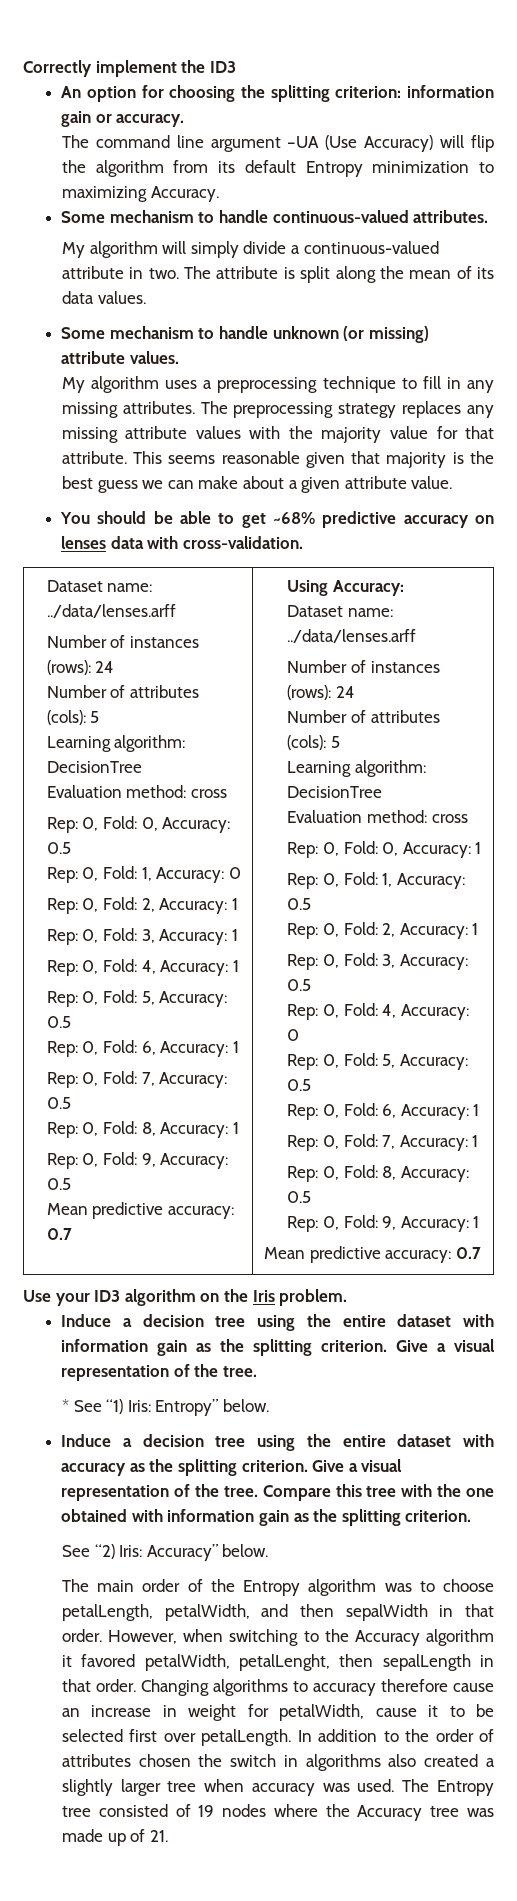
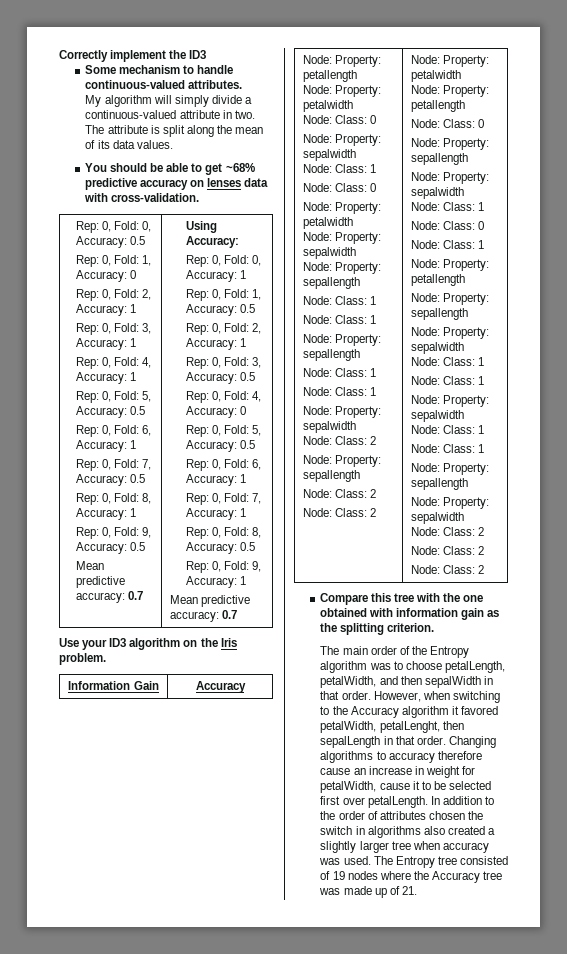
- An option for choosing the splitting criterion: information gain or accuracy.
- The command line argument –UA (Use Accuracy) will flip the algorithm from its default Entropy minimization to maximizing Accuracy.
- Some mechanism to handle unknown (or missing) attribute values.
- My algorithm uses a preprocessing technique to fill in any missing attributes. The preprocessing strategy replaces any missing attribute values with the majority value for that attribute. This seems reasonable given that majority is the best guess we can make about a given attribute value.
  You should be able to get ~68% predictive accuracy on lenses data with cross-validation.
- Dataset name: ../data/lenses.arff
- Number of instances (rows): 24
- Number of attributes (cols): 5
- Learning algorithm: DecisionTree
- Evaluation method: cross
  Using Accuracy:
- Dataset name: ../data/lenses.arff
- Number of instances (rows): 24
- Number of attributes (cols): 5
- Learning algorithm: DecisionTree
- Evaluation method: cross
- Induce a decision tree using the entire dataset with information gain as the splitting criterion. Give a visual representation of the tree.
- * See “1) Iris: Entropy” below.
- Induce a decision tree using the entire dataset with accuracy as the splitting criterion. Give a visual representation of the tree. Compare this tree with the one obtained with information gain as the splitting criterion.
+ Information Gain | Accuracy
+ Node: Property: petallength
+ Node: Property: petalwidth
+ Node: Class: 0
+ Node: Property: sepalwidth
+ Node: Class: 1
+ Node: Class: 0
+ Node: Property: petalwidth
+ Node: Property: sepalwidth
+ Node: Property: sepallength
+ Node: Class: 1
+ Node: Class: 1
+ Node: Property: sepallength
+ Node: Class: 1
+ Node: Class: 1
+ Node: Property: sepalwidth
+ Node: Class: 2
+ Node: Property: sepallength
+ Node: Class: 2
+ Node: Class: 2 | Node: Property: petalwidth
+ Node: Property: petallength
+ Node: Class: 0
+ Node: Property: sepallength
+ Node: Property: sepalwidth
+ Node: Class: 1
+ Node: Class: 0
+ Node: Class: 1
+ Node: Property: petallength
+ Node: Property: sepallength
+ Node: Property: sepalwidth
+ Node: Class: 1
+ Node: Class: 1
+ Node: Property: sepalwidth
+ Node: Class: 1
+ Node: Class: 1
+ Node: Property: sepallength
+ Node: Property: sepalwidth
+ Node: Class: 2
+ Node: Class: 2
+ Node: Class: 2
+ Compare this tree with the one obtained with information gain as the splitting criterion.
- See “2) Iris: Accuracy” below.

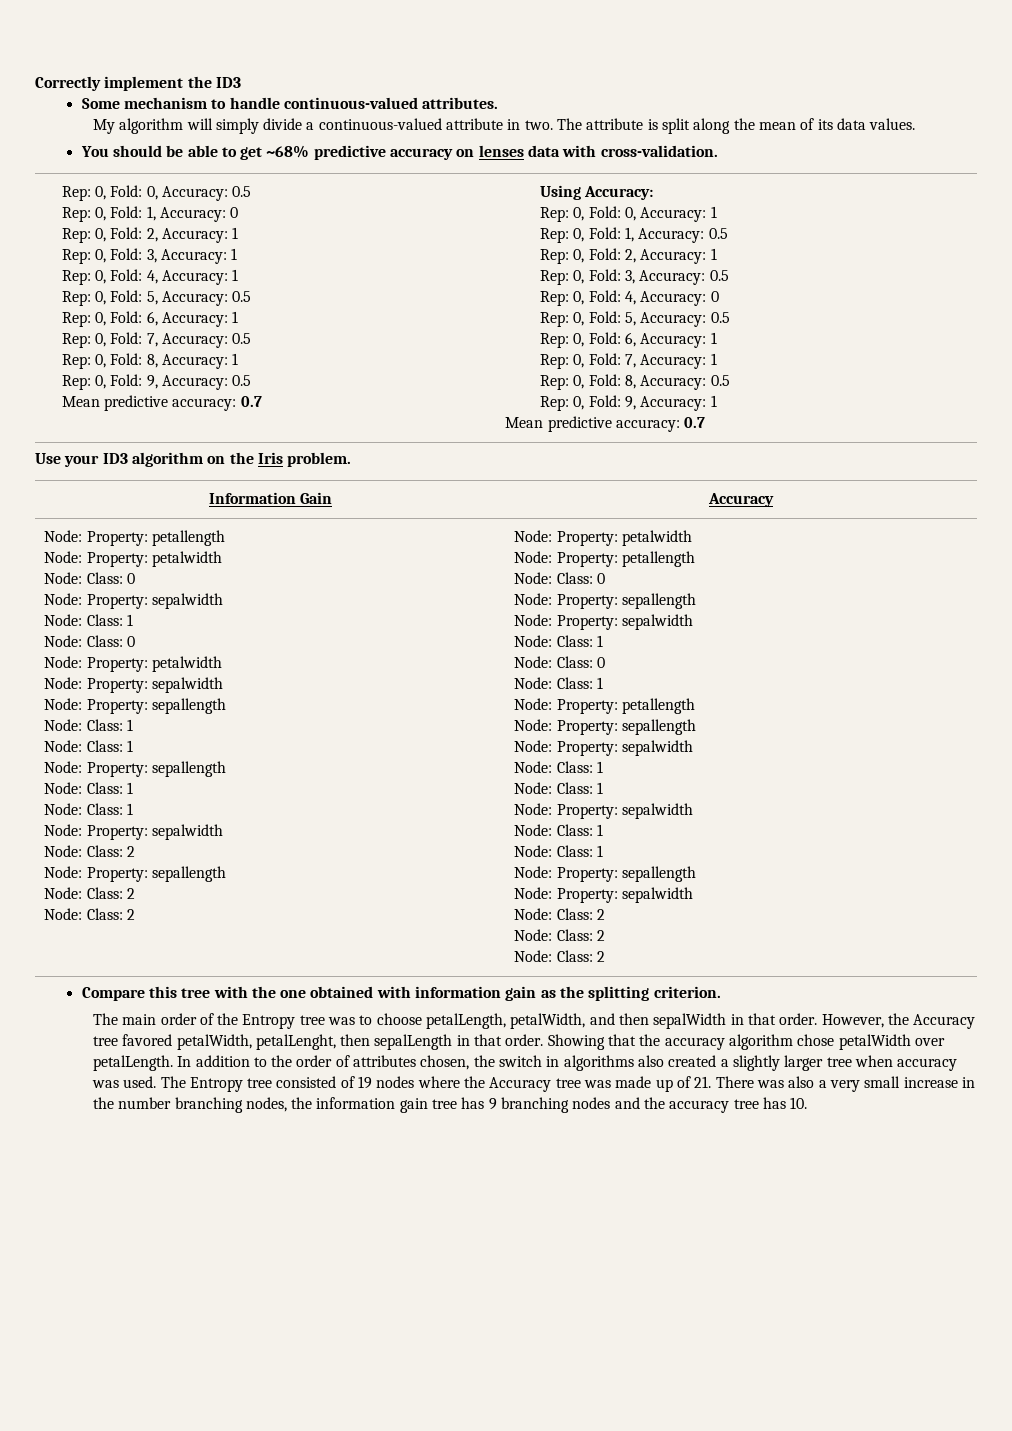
- The main order of the Entropy algorithm was to choose petalLength, petalWidth, and then sepalWidth in that order.
+ The main order of the Entropy tree was to choose petalLength, petalWidth, and then sepalWidth in that order.
- However, when switching to the Accuracy algorithm it favored petalWidth, petalLenght, then sepalLength in that order.
+ However, the Accuracy tree favored petalWidth, petalLenght, then sepalLength in that order.
- Changing algorithms to accuracy therefore cause an increase in weight for petalWidth, cause it to be selected first over petalLength.
+ Showing that the accuracy algorithm chose petalWidth over petalLength.
- In addition to the order of attributes chosen the switch in algorithms also created a slightly larger tree when accuracy was used.
+ In addition to the order of attributes chosen, the switch in algorithms also created a slightly larger tree when accuracy was used.
- The Entropy tree consisted of 19 nodes where the Accuracy tree was made up of 21.
+ The Entropy tree consisted of 19 nodes where the Accuracy tree was made up of 21. There was also a very small increase in the number branching nodes, the information gain tree has 9 branching nodes and the accuracy tree has 10.

